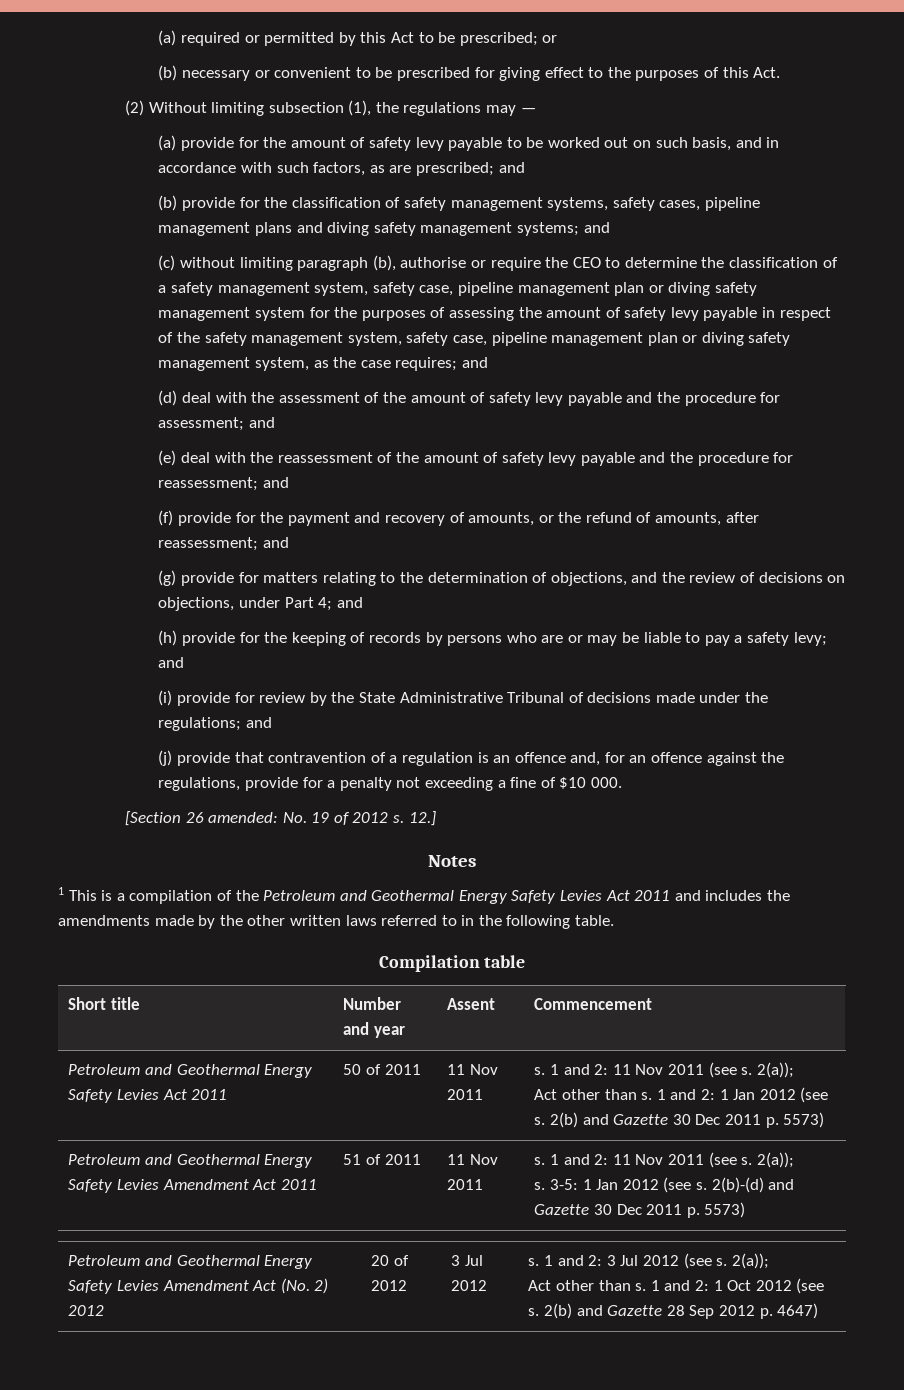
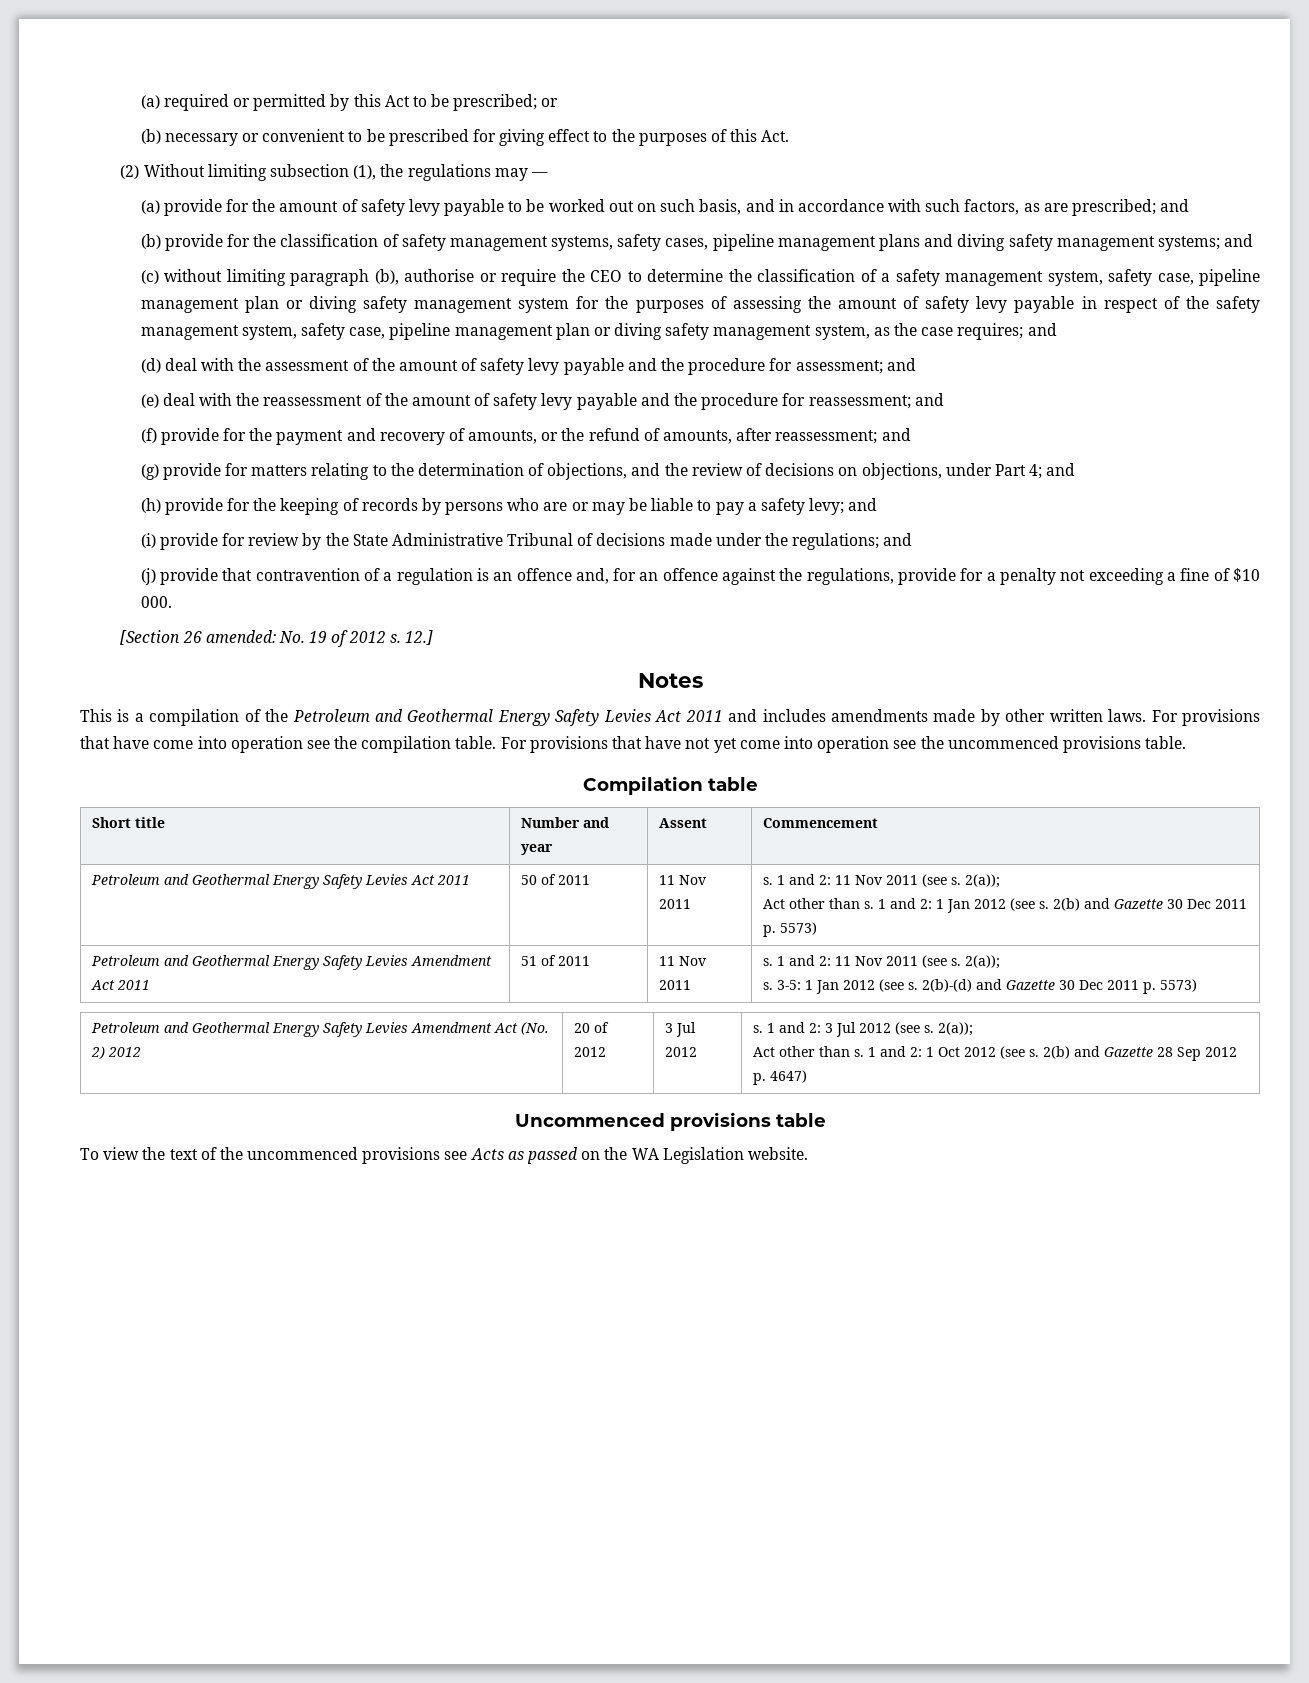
- 1 This is a compilation of the Petroleum and Geothermal Energy Safety Levies Act 2011 and includes the amendments made by the other written laws referred to in the following table.
+ This is a compilation of the Petroleum and Geothermal Energy Safety Levies Act 2011 and includes amendments made by other written laws. For provisions that have come into operation see the compilation table. For provisions that have not yet come into operation see the uncommenced provisions table.
+ Uncommenced provisions table
+ To view the text of the uncommenced provisions see Acts as passed on the WA Legislation website.

